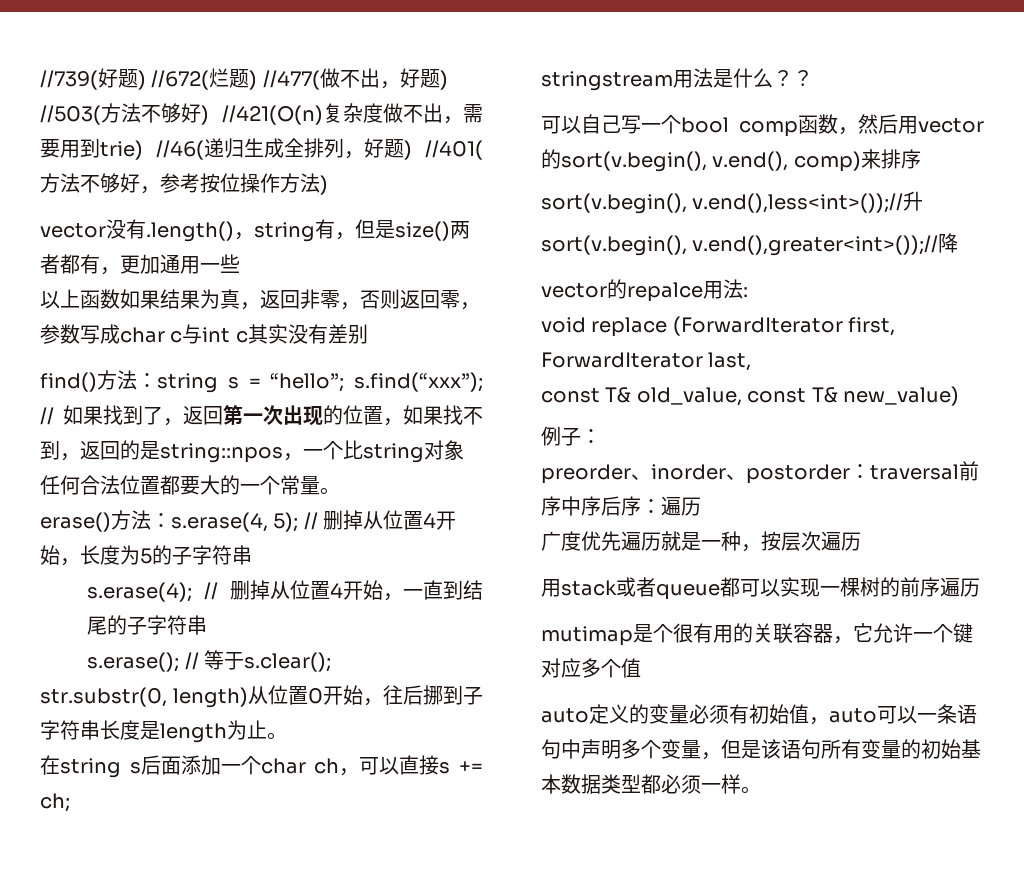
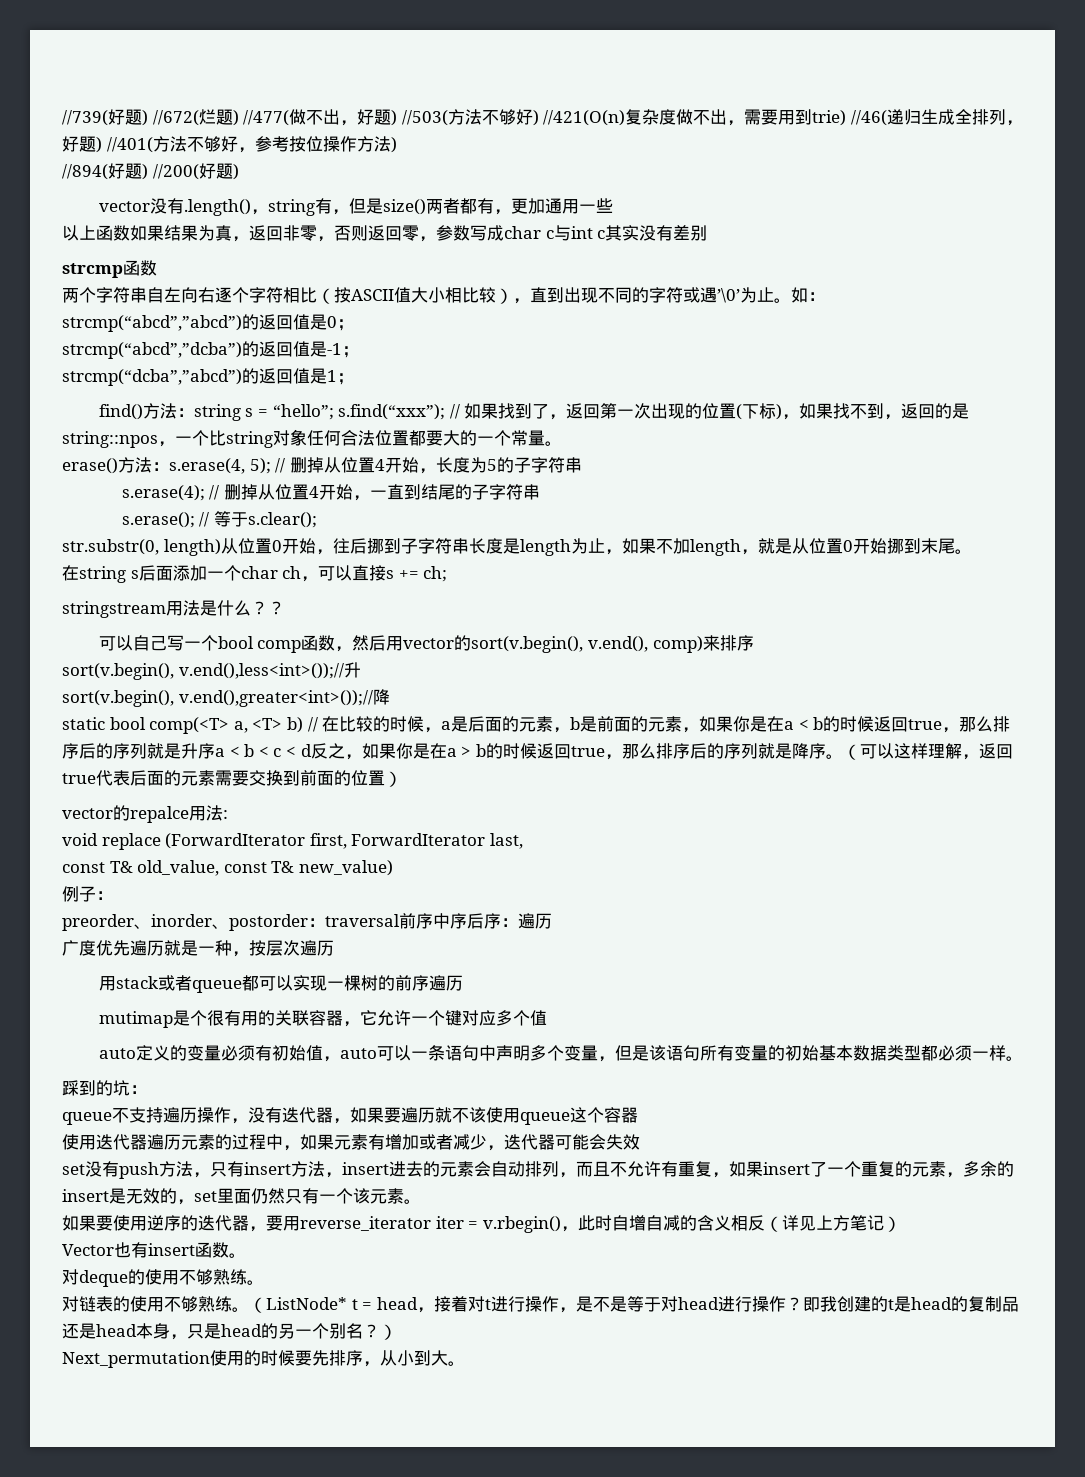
+ //894(好题) //200(好题)
+ strcmp函数
+ 两个字符串自左向右逐个字符相比（按ASCII值大小相比较），直到出现不同的字符或遇’\0’为止。如：
+ strcmp(“abcd”,”abcd”)的返回值是0；
+ strcmp(“abcd”,”dcba”)的返回值是-1；
+ strcmp(“dcba”,”abcd”)的返回值是1；
- find()方法：string s = “hello”; s.find(“xxx”); // 如果找到了，返回第一次出现的位置，如果找不到，返回的是string::npos，一个比string对象任何合法位置都要大的一个常量。
+ find()方法：string s = “hello”; s.find(“xxx”); // 如果找到了，返回第一次出现的位置(下标)，如果找不到，返回的是string::npos，一个比string对象任何合法位置都要大的一个常量。
- str.substr(0, length)从位置0开始，往后挪到子字符串长度是length为止。
+ str.substr(0, length)从位置0开始，往后挪到子字符串长度是length为止，如果不加length，就是从位置0开始挪到末尾。
+ static bool comp(<T> a, <T> b) // 在比较的时候，a是后面的元素，b是前面的元素，如果你是在a < b的时候返回true，那么排序后的序列就是升序a < b < c < d反之，如果你是在a > b的时候返回true，那么排序后的序列就是降序。（可以这样理解，返回true代表后面的元素需要交换到前面的位置）
+ 踩到的坑：
+ queue不支持遍历操作，没有迭代器，如果要遍历就不该使用queue这个容器
+ 使用迭代器遍历元素的过程中，如果元素有增加或者减少，迭代器可能会失效
+ set没有push方法，只有insert方法，insert进去的元素会自动排列，而且不允许有重复，如果insert了一个重复的元素，多余的insert是无效的，set里面仍然只有一个该元素。
+ 如果要使用逆序的迭代器，要用reverse_iterator iter = v.rbegin()，此时自增自减的含义相反（详见上方笔记）
+ Vector也有insert函数。
+ 对deque的使用不够熟练。
+ 对链表的使用不够熟练。（ListNode* t = head，接着对t进行操作，是不是等于对head进行操作？即我创建的t是head的复制品还是head本身，只是head的另一个别名？）
+ Next_permutation使用的时候要先排序，从小到大。

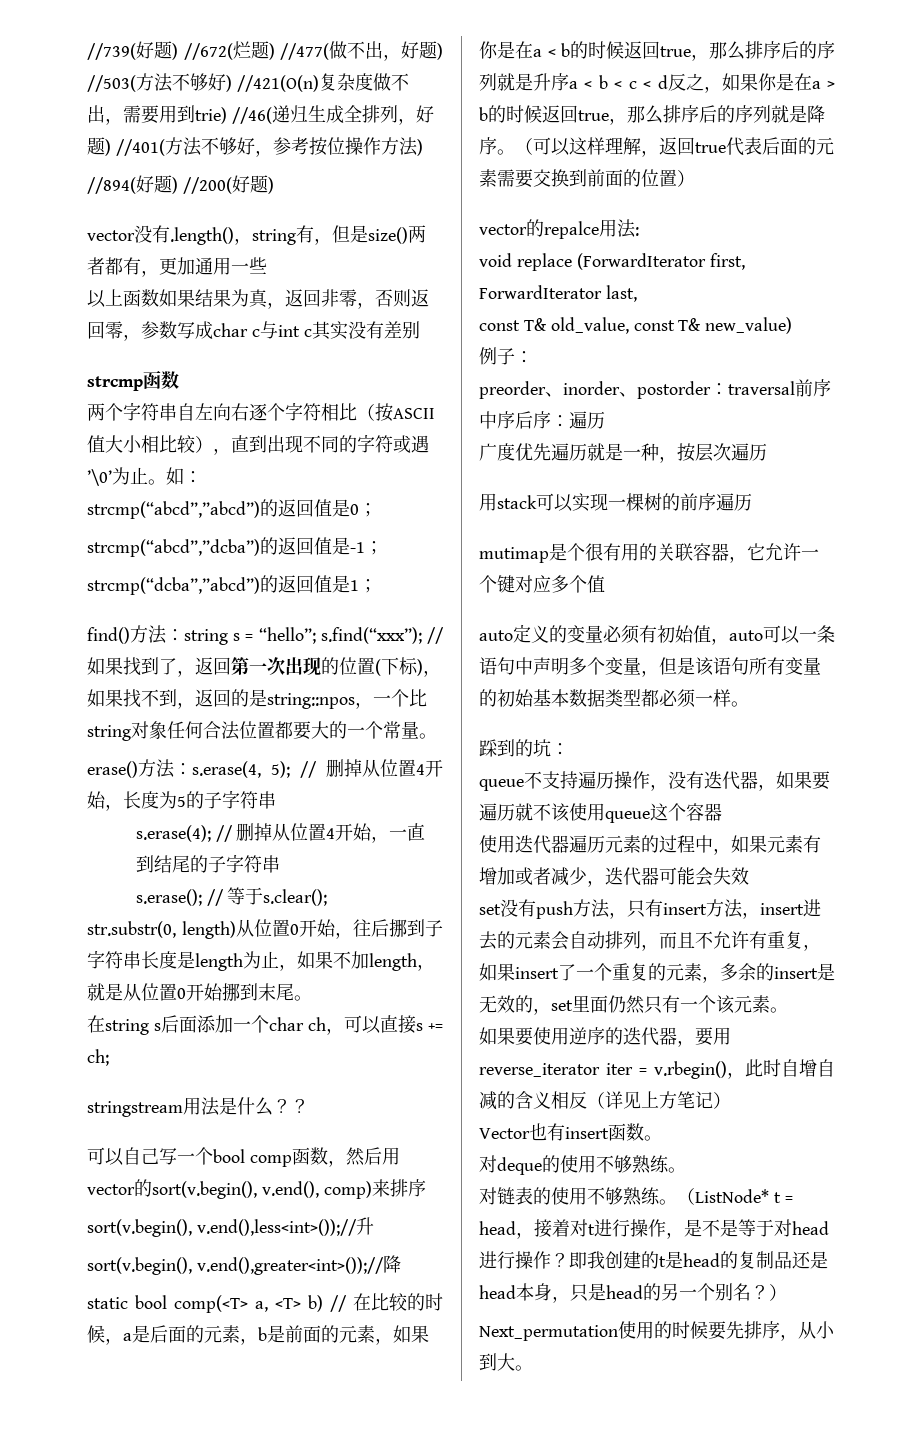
- 用stack或者queue都可以实现一棵树的前序遍历
+ 用stack可以实现一棵树的前序遍历

